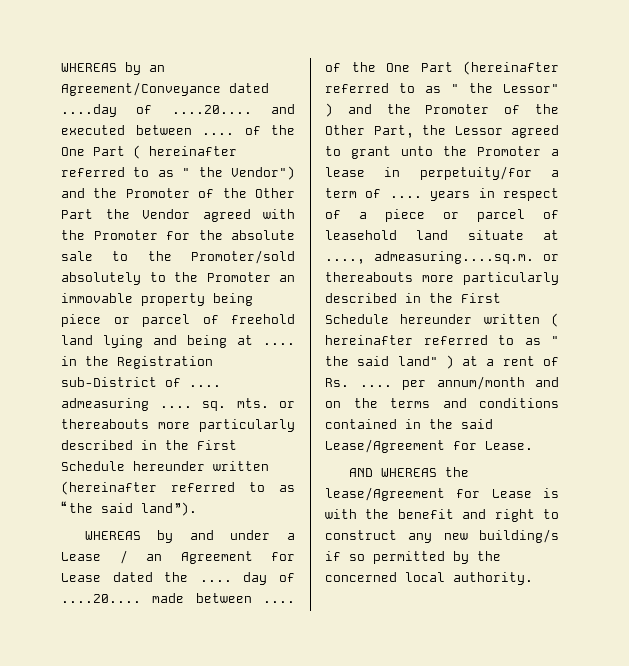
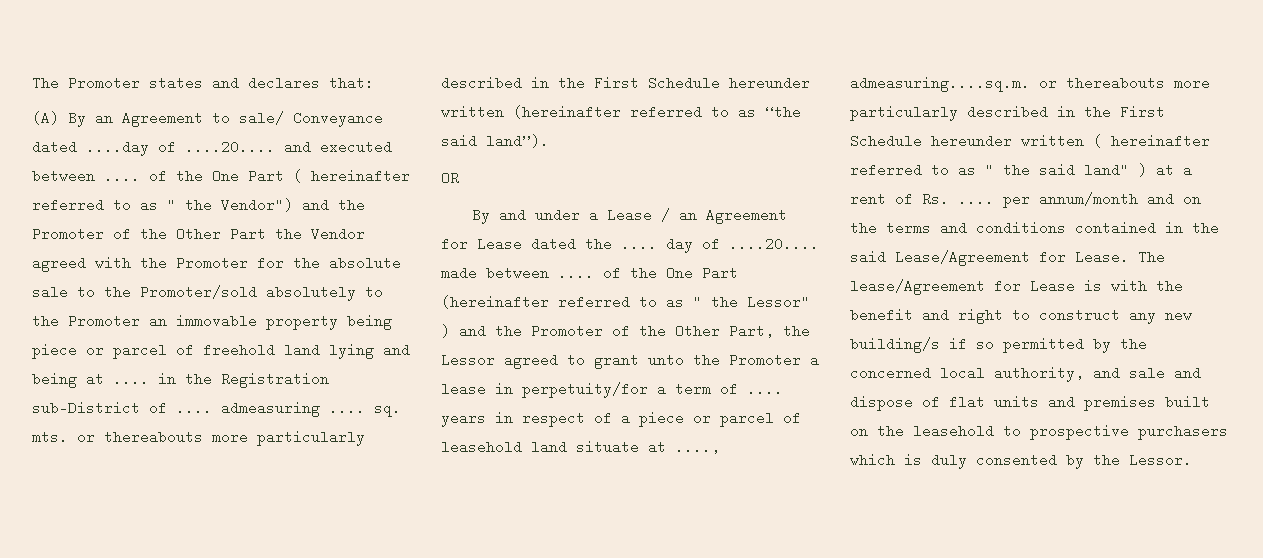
- WHEREAS by an Agreement/Conveyance dated ....day of ....20.... and executed between .... of the One Part ( hereinafter referred to as " the Vendor") and the Promoter of the Other Part the Vendor agreed with the Promoter for the absolute sale to the Promoter/sold absolutely to the Promoter an immovable property being piece or parcel of freehold land lying and being at .... in the Registration sub-District of .... admeasuring .... sq. mts. or thereabouts more particularly described in the First Schedule hereunder written (hereinafter referred to as “the said land”).
+ The Promoter states and declares that:
+ (A) By an Agreement to sale/ Conveyance dated ....day of ....20.... and executed between .... of the One Part ( hereinafter referred to as " the Vendor") and the Promoter of the Other Part the Vendor agreed with the Promoter for the absolute sale to the Promoter/sold absolutely to the Promoter an immovable property being piece or parcel of freehold land lying and being at .... in the Registration sub-District of .... admeasuring .... sq. mts. or thereabouts more particularly described in the First Schedule hereunder written (hereinafter referred to as “the said land”).
- WHEREAS by and under a Lease / an Agreement for Lease dated the .... day of ....20.... made between .... of the One Part (hereinafter referred to as " the Lessor" ) and the Promoter of the Other Part, the Lessor agreed to grant unto the Promoter a lease in perpetuity/for a term of .... years in respect of a piece or parcel of leasehold land situate at ...., admeasuring....sq.m. or thereabouts more particularly described in the First Schedule hereunder written ( hereinafter referred to as " the said land" ) at a rent of Rs. .... per annum/month and on the terms and conditions contained in the said Lease/Agreement for Lease.
- AND WHEREAS the lease/Agreement for Lease is with the benefit and right to construct any new building/s if so permitted by the concerned local authority.
+ OR
+ By and under a Lease / an Agreement for Lease dated the .... day of ....20.... made between .... of the One Part (hereinafter referred to as " the Lessor" ) and the Promoter of the Other Part, the Lessor agreed to grant unto the Promoter a lease in perpetuity/for a term of .... years in respect of a piece or parcel of leasehold land situate at ...., admeasuring....sq.m. or thereabouts more particularly described in the First Schedule hereunder written ( hereinafter referred to as " the said land" ) at a rent of Rs. .... per annum/month and on the terms and conditions contained in the said Lease/Agreement for Lease. The lease/Agreement for Lease is with the benefit and right to construct any new building/s if so permitted by the concerned local authority, and sale and dispose of flat units and premises built on the leasehold to prospective purchasers which is duly consented by the Lessor.

